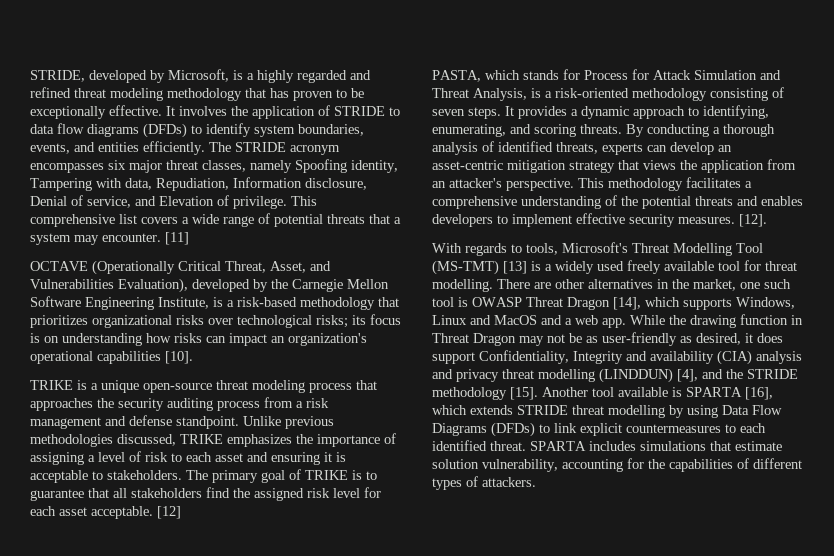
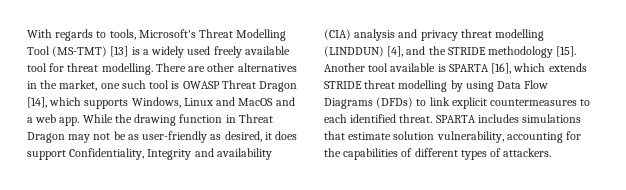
- STRIDE, developed by Microsoft, is a highly regarded and refined threat modeling methodology that has proven to be exceptionally effective. It involves the application of STRIDE to data flow diagrams (DFDs) to identify system boundaries, events, and entities efficiently. The STRIDE acronym encompasses six major threat classes, namely Spoofing identity, Tampering with data, Repudiation, Information disclosure, Denial of service, and Elevation of privilege. This comprehensive list covers a wide range of potential threats that a system may encounter. [11]
- OCTAVE (Operationally Critical Threat, Asset, and Vulnerabilities Evaluation), developed by the Carnegie Mellon Software Engineering Institute, is a risk-based methodology that prioritizes organizational risks over technological risks; its focus is on understanding how risks can impact an organization's operational capabilities [10].
- TRIKE is a unique open-source threat modeling process that approaches the security auditing process from a risk management and defense standpoint. Unlike previous methodologies discussed, TRIKE emphasizes the importance of assigning a level of risk to each asset and ensuring it is acceptable to stakeholders. The primary goal of TRIKE is to guarantee that all stakeholders find the assigned risk level for each asset acceptable. [12]
- PASTA, which stands for Process for Attack Simulation and Threat Analysis, is a risk-oriented methodology consisting of seven steps. It provides a dynamic approach to identifying, enumerating, and scoring threats. By conducting a thorough analysis of identified threats, experts can develop an asset-centric mitigation strategy that views the application from an attacker's perspective. This methodology facilitates a comprehensive understanding of the potential threats and enables developers to implement effective security measures. [12].

